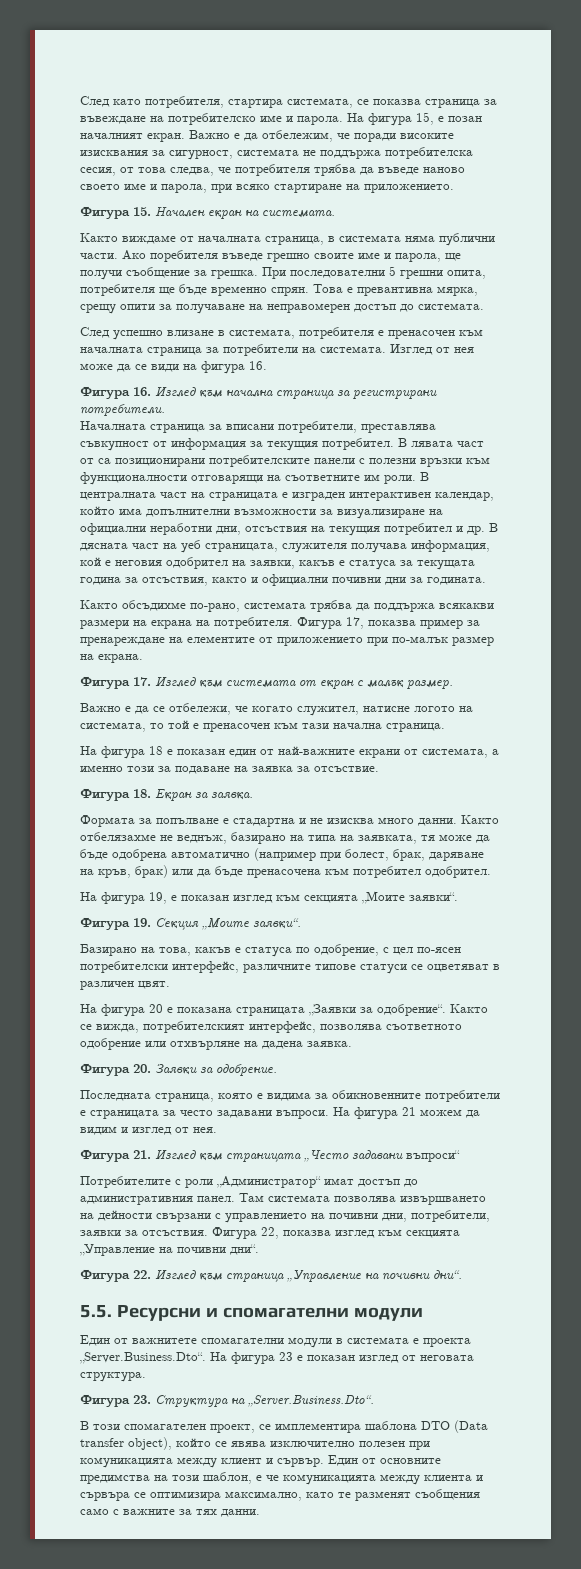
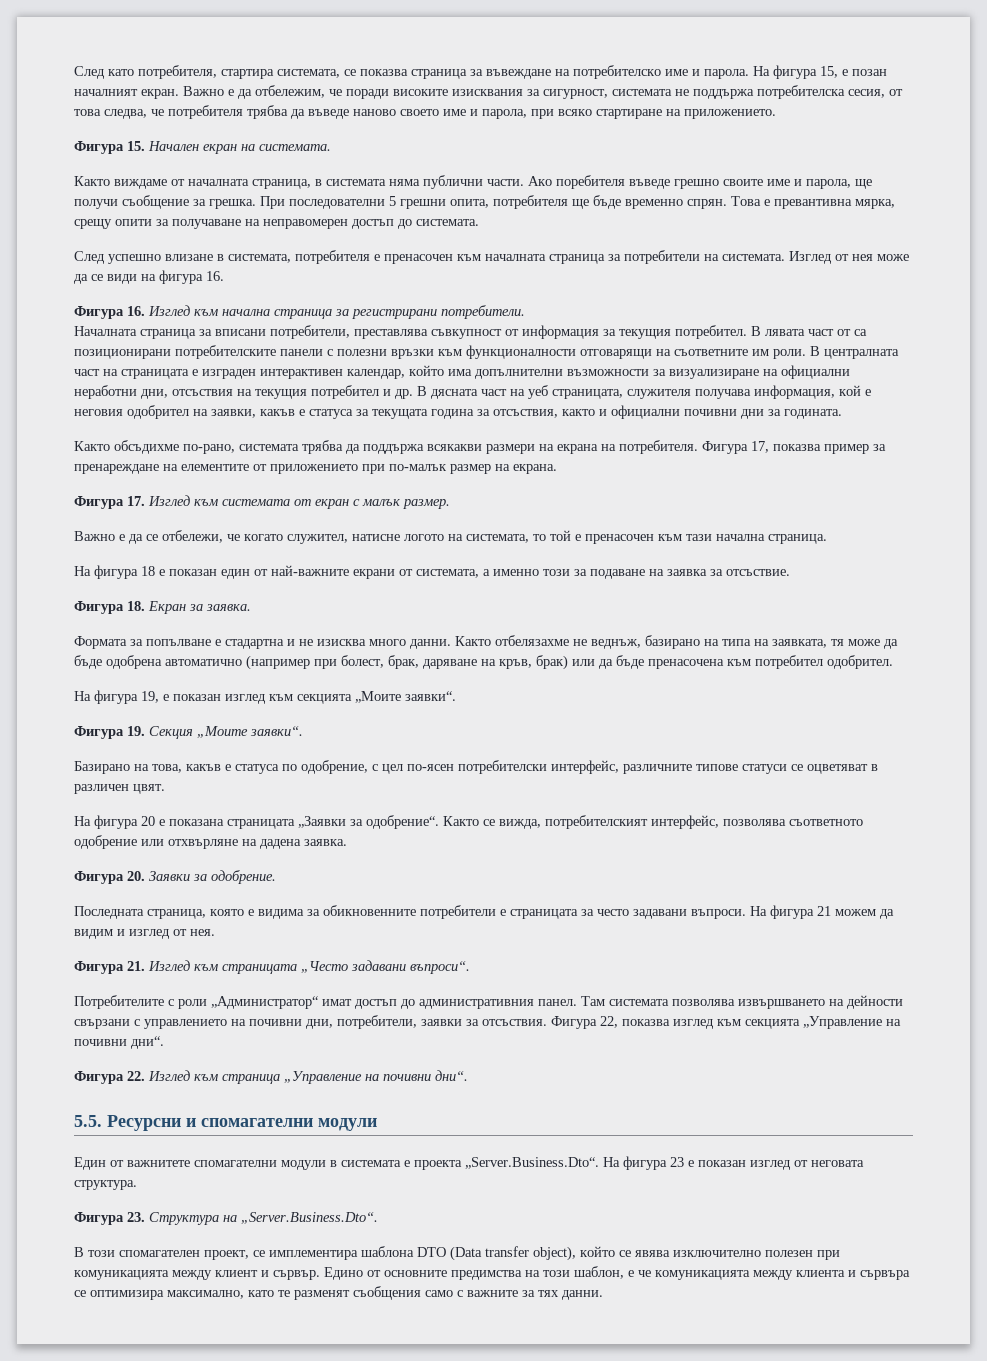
- Фигура 21. Изглед към страницата „Често задавани въпроси“
+ Фигура 21. Изглед към страницата „Често задавани въпроси“.
- Един от основните предимства на този шаблон, е че комуникацията между клиента и сървъра се оптимизира максимално, като те разменят съобщения само с важните за тях данни.
+ Едино от основните предимства на този шаблон, е че комуникацията между клиента и сървъра се оптимизира максимално, като те разменят съобщения само с важните за тях данни.

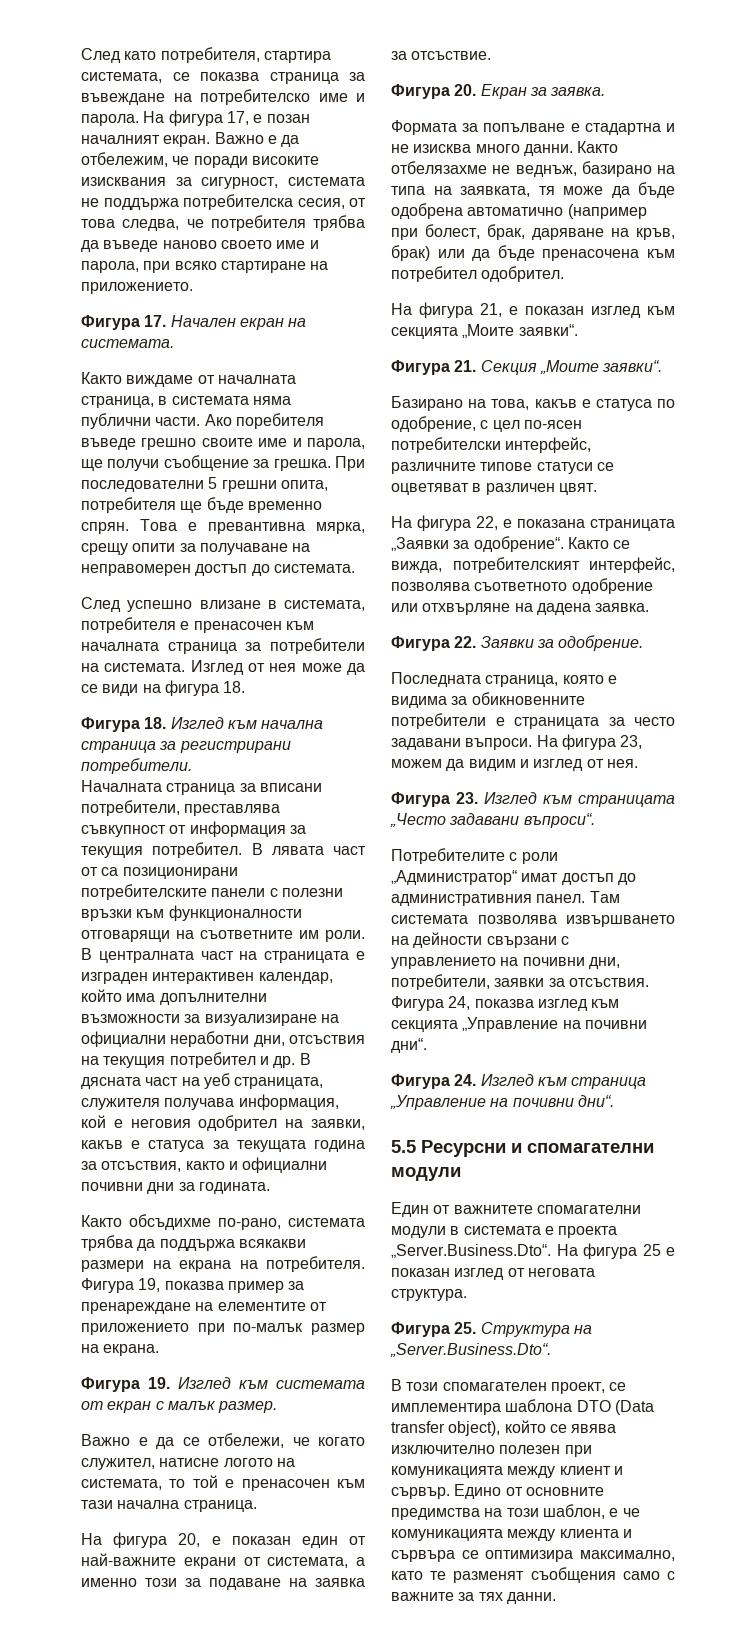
- На фигура 15, е позан началният екран.
+ На фигура 17, е позан началният екран.
- Фигура 15. Начален екран на системата.
+ Фигура 17. Начален екран на системата.
- Изглед от нея може да се види на фигура 16.
- Фигура 16. Изглед към начална страница за регистрирани потребители.
+ Изглед от нея може да се види на фигура 18.
+ Фигура 18. Изглед към начална страница за регистрирани потребители.
- Фигура 17, показва пример за пренареждане на елементите от приложението при по-малък размер на екрана.
+ Фигура 19, показва пример за пренареждане на елементите от приложението при по-малък размер на екрана.
- Фигура 17. Изглед към системата от екран с малък размер.
+ Фигура 19. Изглед към системата от екран с малък размер.
- На фигура 18 е показан един от най-важните екрани от системата, а именно този за подаване на заявка за отсъствие.
+ На фигура 20, е показан един от най-важните екрани от системата, а именно този за подаване на заявка за отсъствие.
- Фигура 18. Екран за заявка.
+ Фигура 20. Екран за заявка.
- На фигура 19, е показан изглед към секцията „Моите заявки“.
+ На фигура 21, е показан изглед към секцията „Моите заявки“.
- Фигура 19. Секция „Моите заявки“.
+ Фигура 21. Секция „Моите заявки“.
- На фигура 20 е показана страницата „Заявки за одобрение“.
+ На фигура 22, е показана страницата „Заявки за одобрение“.
- Фигура 20. Заявки за одобрение.
+ Фигура 22. Заявки за одобрение.
- На фигура 21 можем да видим и изглед от нея.
+ На фигура 23, можем да видим и изглед от нея.
- Фигура 21. Изглед към страницата „Често задавани въпроси“.
+ Фигура 23. Изглед към страницата „Често задавани въпроси“.
- Фигура 22, показва изглед към секцията „Управление на почивни дни“.
+ Фигура 24, показва изглед към секцията „Управление на почивни дни“.
- Фигура 22. Изглед към страница „Управление на почивни дни“.
+ Фигура 24. Изглед към страница „Управление на почивни дни“.
- 5.5. Ресурсни и спомагателни модули
+ 5.5 Ресурсни и спомагателни модули
- Един от важнитете спомагателни модули в системата е проекта „Server.Business.Dto“. На фигура 23 е показан изглед от неговата структура.
+ Един от важнитете спомагателни модули в системата е проекта „Server.Business.Dto“. На фигура 25 е показан изглед от неговата структура.
- Фигура 23. Структура на „Server.Business.Dto“.
+ Фигура 25. Структура на „Server.Business.Dto“.

